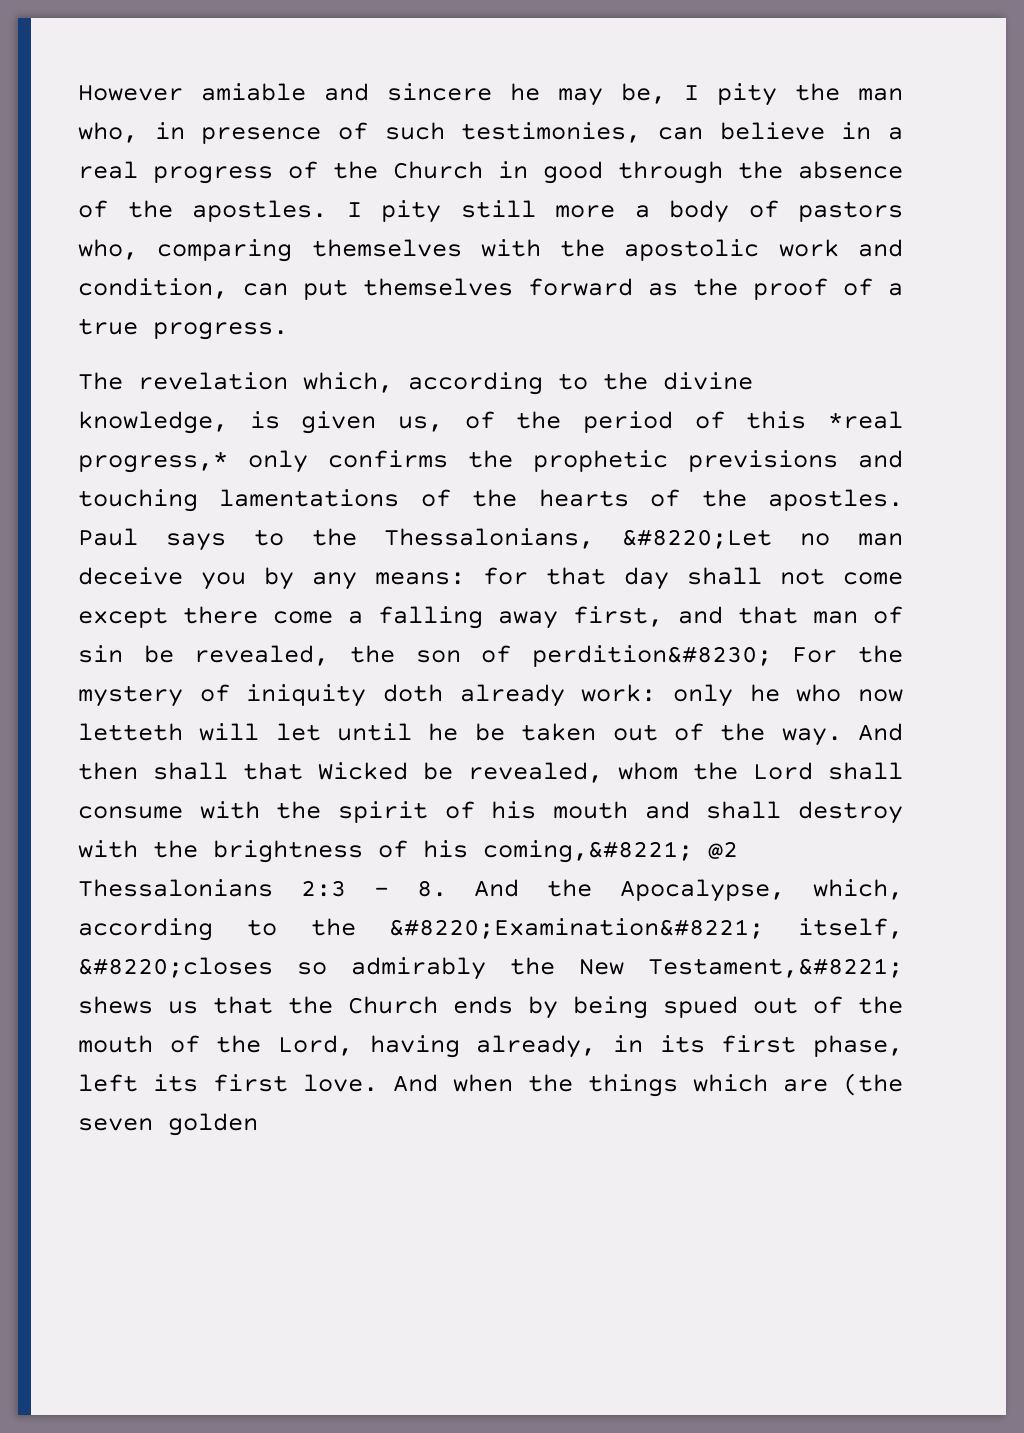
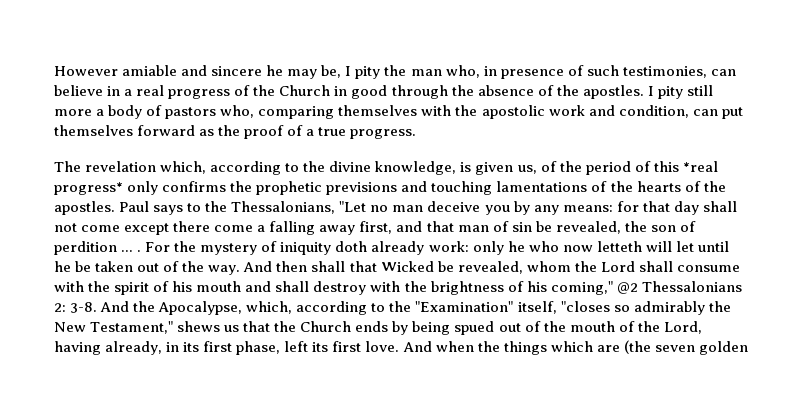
- The revelation which, according to the divine knowledge, is given us, of the period of this *real progress,* only confirms the prophetic previsions and touching lamentations of the hearts of the apostles.
+ The revelation which, according to the divine knowledge, is given us, of the period of this *real progress* only confirms the prophetic previsions and touching lamentations of the hearts of the apostles.
- Paul says to the Thessalonians, &#8220;Let no man deceive you by any means: for that day shall not come except there come a falling away first, and that man of sin be revealed, the son of perdition&#8230; For the mystery of iniquity doth already work: only he who now letteth will let until he be taken out of the way.
+ Paul says to the Thessalonians, "Let no man deceive you by any means: for that day shall not come except there come a falling away first, and that man of sin be revealed, the son of perdition ... . For the mystery of iniquity doth already work: only he who now letteth will let until he be taken out of the way.
- And then shall that Wicked be revealed, whom the Lord shall consume with the spirit of his mouth and shall destroy with the brightness of his coming,&#8221; @2 Thessalonians 2:3 - 8. And the Apocalypse, which, according to the &#8220;Examination&#8221; itself, &#8220;closes so admirably the New Testament,&#8221; shews us that the Church ends by being spued out of the mouth of the Lord, having already, in its first phase, left its first love.
+ And then shall that Wicked be revealed, whom the Lord shall consume with the spirit of his mouth and shall destroy with the brightness of his coming," @2 Thessalonians 2: 3-8. And the Apocalypse, which, according to the "Examination" itself, "closes so admirably the New Testament," shews us that the Church ends by being spued out of the mouth of the Lord, having already, in its first phase, left its first love.

